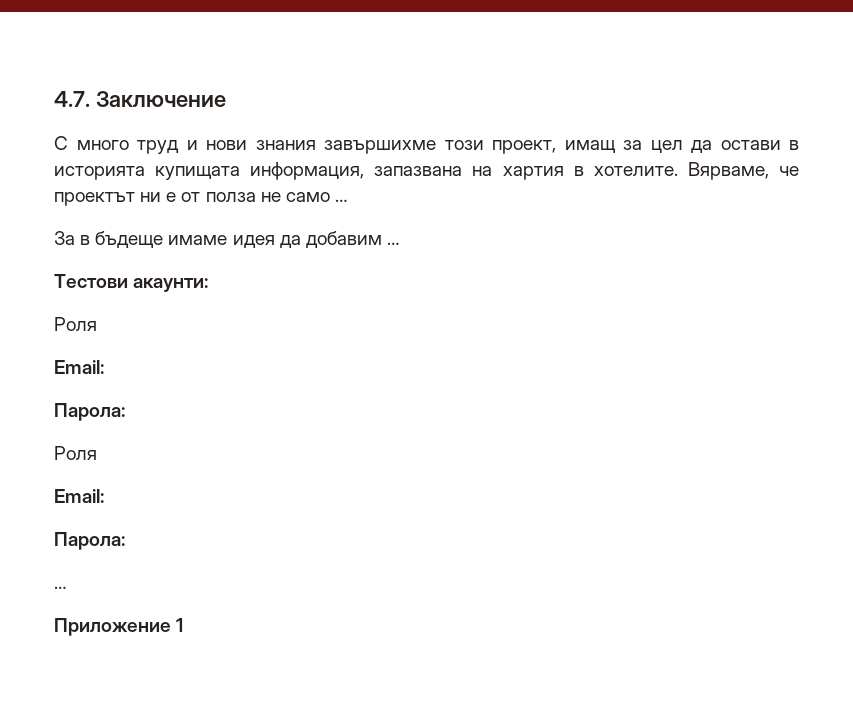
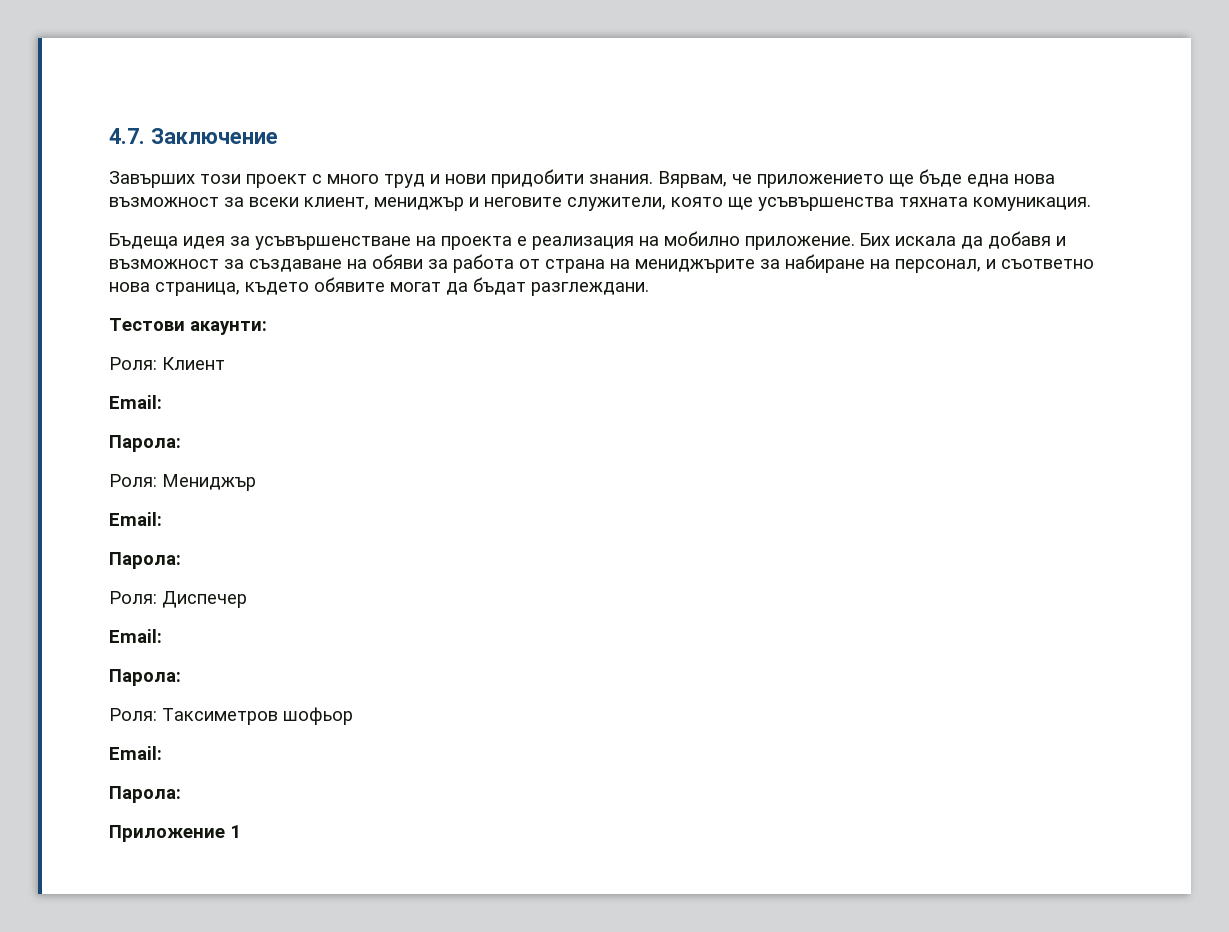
- С много труд и нови знания завършихме този проект, имащ за цел да остави в историята купищата информация, запазвана на хартия в хотелите. Вярваме, че проектът ни е от полза не само …
- За в бъдеще имаме идея да добавим …
+ Завърших този проект с много труд и нови придобити знания. Вярвам, че приложението ще бъде една нова възможност за всеки клиент, мениджър и неговите служители, която ще усъвършенства тяхната комуникация.
+ Бъдеща идея за усъвършенстване на проекта е реализация на мобилно приложение. Бих искала да добавя и възможност за създаване на обяви за работа от страна на мениджърите за набиране на персонал, и съответно нова страница, където обявите могат да бъдат разглеждани.
  Тестови акаунти:
- Роля
+ Роля: Клиент
  Email:
  Парола:
- Роля
+ Роля: Мениджър
  Email:
  Парола:
- …
+ Роля: Диспечер
+ Email:
+ Парола:
+ Роля: Таксиметров шофьор
+ Email:
+ Парола:

